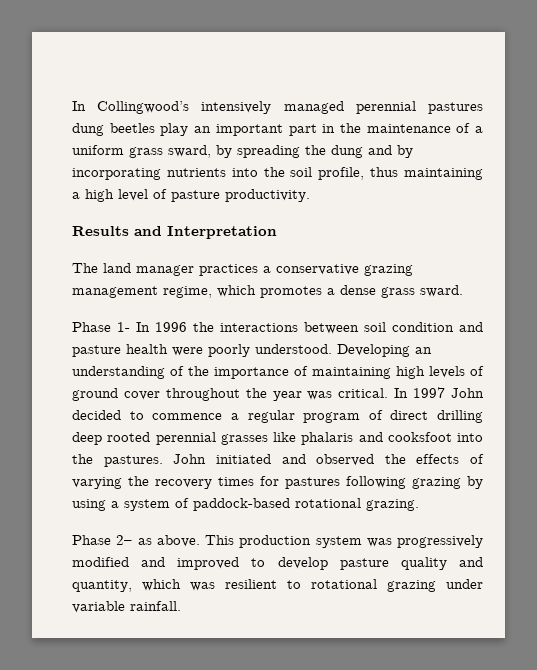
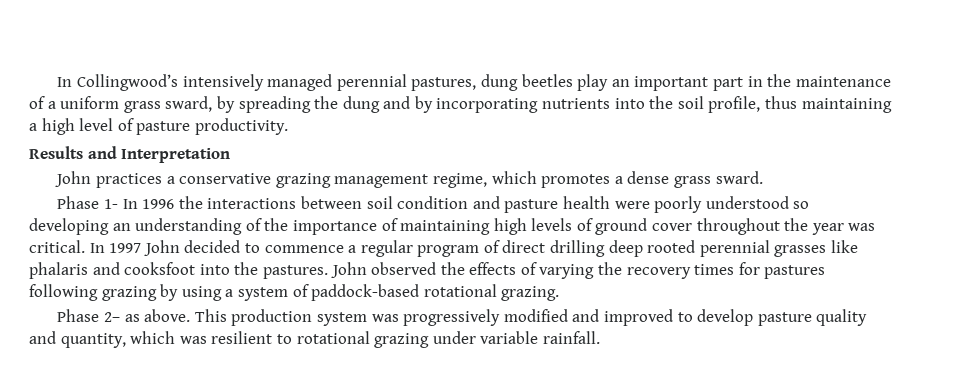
- In Collingwood’s intensively managed perennial pastures dung beetles play an important part in the maintenance of a uniform grass sward, by spreading the dung and by incorporating nutrients into the soil profile, thus maintaining a high level of pasture productivity.
+ In Collingwood’s intensively managed perennial pastures, dung beetles play an important part in the maintenance of a uniform grass sward, by spreading the dung and by incorporating nutrients into the soil profile, thus maintaining a high level of pasture productivity.
- The land manager practices a conservative grazing management regime, which promotes a dense grass sward.
+ John practices a conservative grazing management regime, which promotes a dense grass sward.
- Phase 1- In 1996 the interactions between soil condition and pasture health were poorly understood. Developing an understanding of the importance of maintaining high levels of ground cover throughout the year was critical.
+ Phase 1- In 1996 the interactions between soil condition and pasture health were poorly understood so developing an understanding of the importance of maintaining high levels of ground cover throughout the year was critical.
- John initiated and observed the effects of varying the recovery times for pastures following grazing by using a system of paddock-based rotational grazing.
+ John observed the effects of varying the recovery times for pastures following grazing by using a system of paddock-based rotational grazing.

